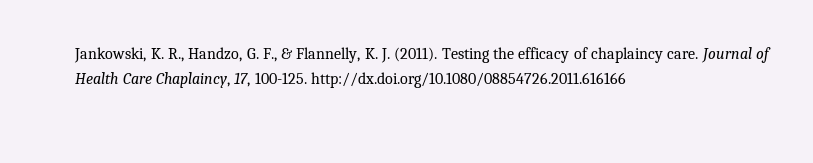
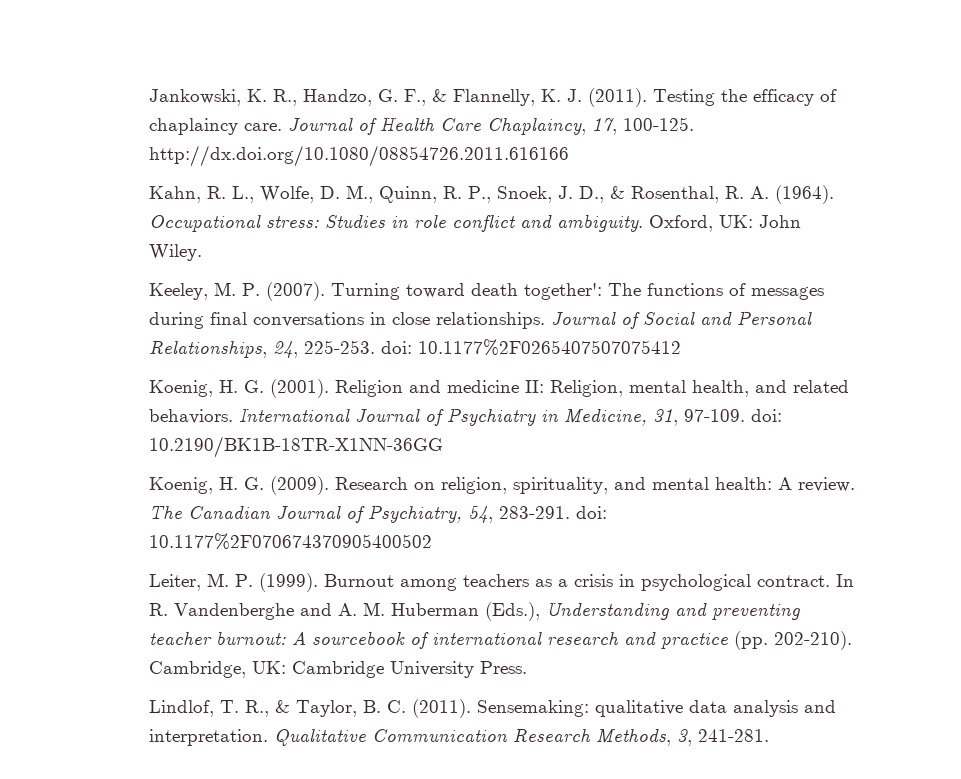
+ Kahn, R. L., Wolfe, D. M., Quinn, R. P., Snoek, J. D., & Rosenthal, R. A. (1964). Occupational stress: Studies in role conflict and ambiguity. Oxford, UK: John Wiley.
+ Keeley, M. P. (2007). Turning toward death together': The functions of messages during final conversations in close relationships. Journal of Social and Personal Relationships, 24, 225-253. doi: 10.1177%2F0265407507075412
+ Koenig, H. G. (2001). Religion and medicine II: Religion, mental health, and related behaviors. International Journal of Psychiatry in Medicine, 31, 97-109. doi: 10.2190/BK1B-18TR-X1NN-36GG
+ Koenig, H. G. (2009). Research on religion, spirituality, and mental health: A review. The Canadian Journal of Psychiatry, 54, 283-291. doi: 10.1177%2F070674370905400502
+ Leiter, M. P. (1999). Burnout among teachers as a crisis in psychological contract. In R. Vandenberghe and A. M. Huberman (Eds.), Understanding and preventing teacher burnout: A sourcebook of international research and practice (pp. 202-210). Cambridge, UK: Cambridge University Press.
+ Lindlof, T. R., & Taylor, B. C. (2011). Sensemaking: qualitative data analysis and interpretation. Qualitative Communication Research Methods, 3, 241-281.

